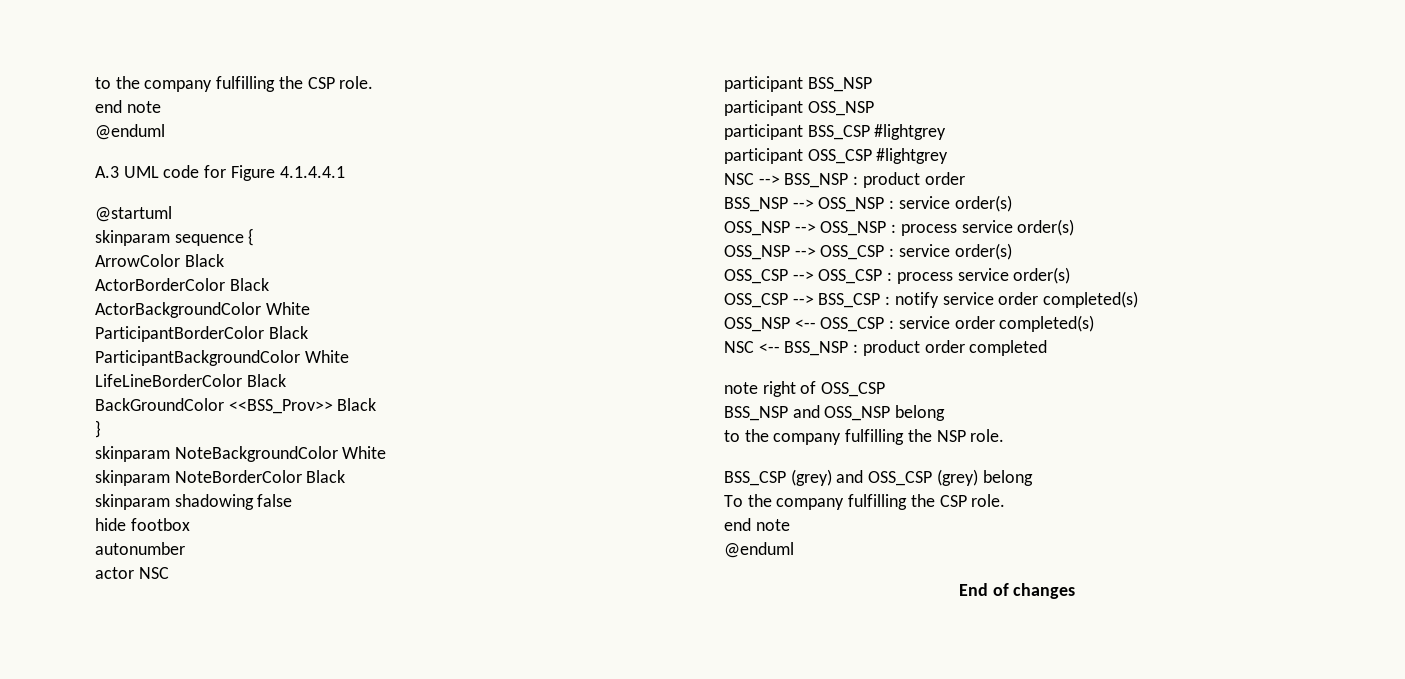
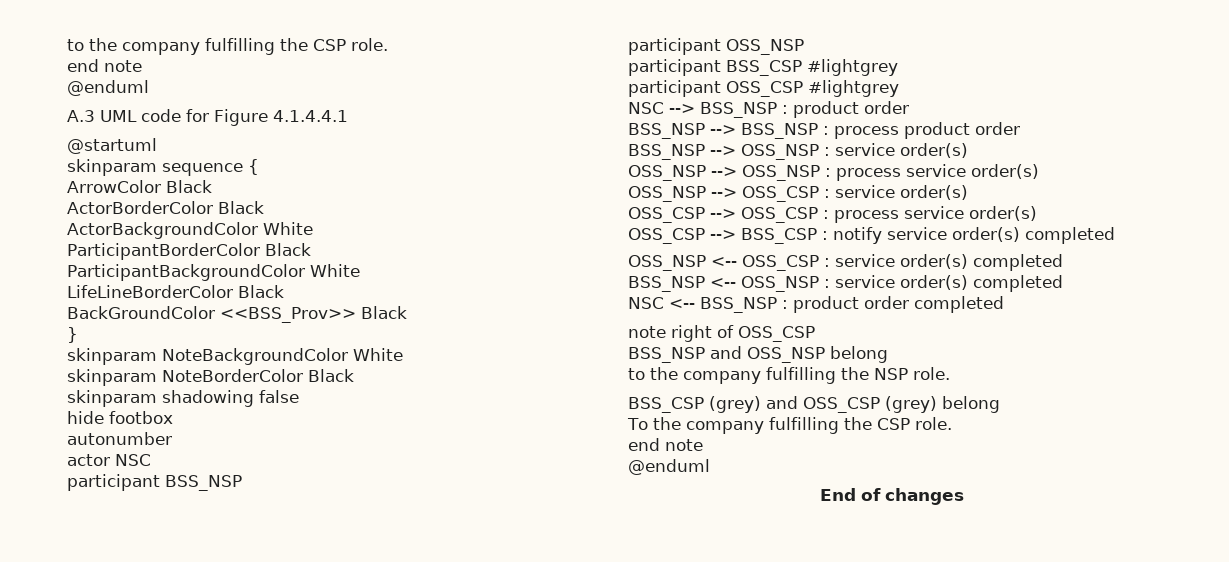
+ BSS_NSP --> BSS_NSP : process product order
- OSS_CSP --> BSS_CSP : notify service order completed(s)
+ OSS_CSP --> BSS_CSP : notify service order(s) completed
- OSS_NSP <-- OSS_CSP : service order completed(s)
+ OSS_NSP <-- OSS_CSP : service order(s) completed
+ BSS_NSP <-- OSS_NSP : service order(s) completed

